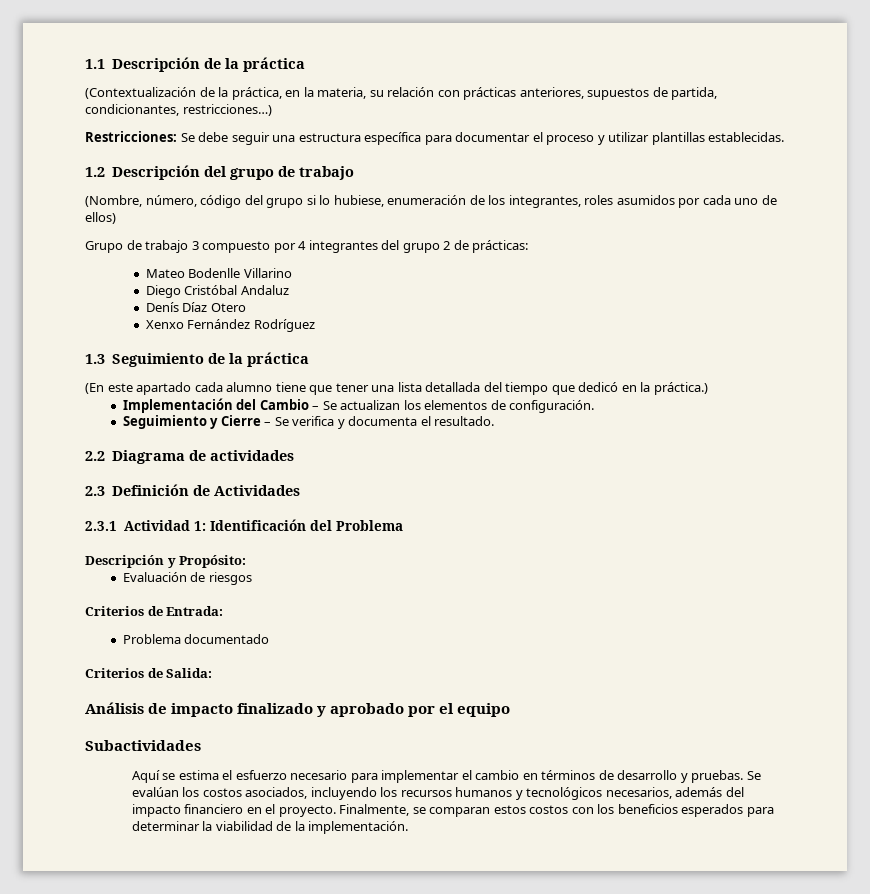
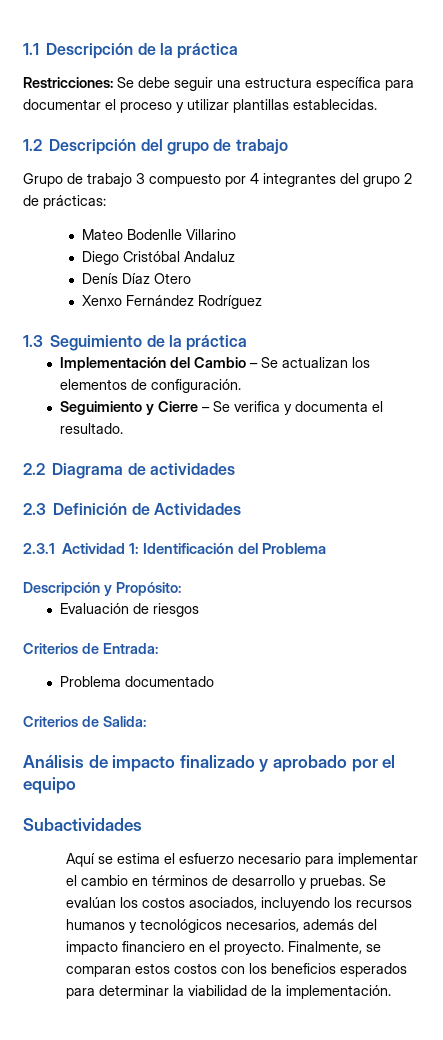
- (Contextualización de la práctica, en la materia, su relación con prácticas anteriores, supuestos de partida, condicionantes, restricciones…)
- (Nombre, número, código del grupo si lo hubiese, enumeración de los integrantes, roles asumidos por cada uno de ellos)
- (En este apartado cada alumno tiene que tener una lista detallada del tiempo que dedicó en la práctica.)

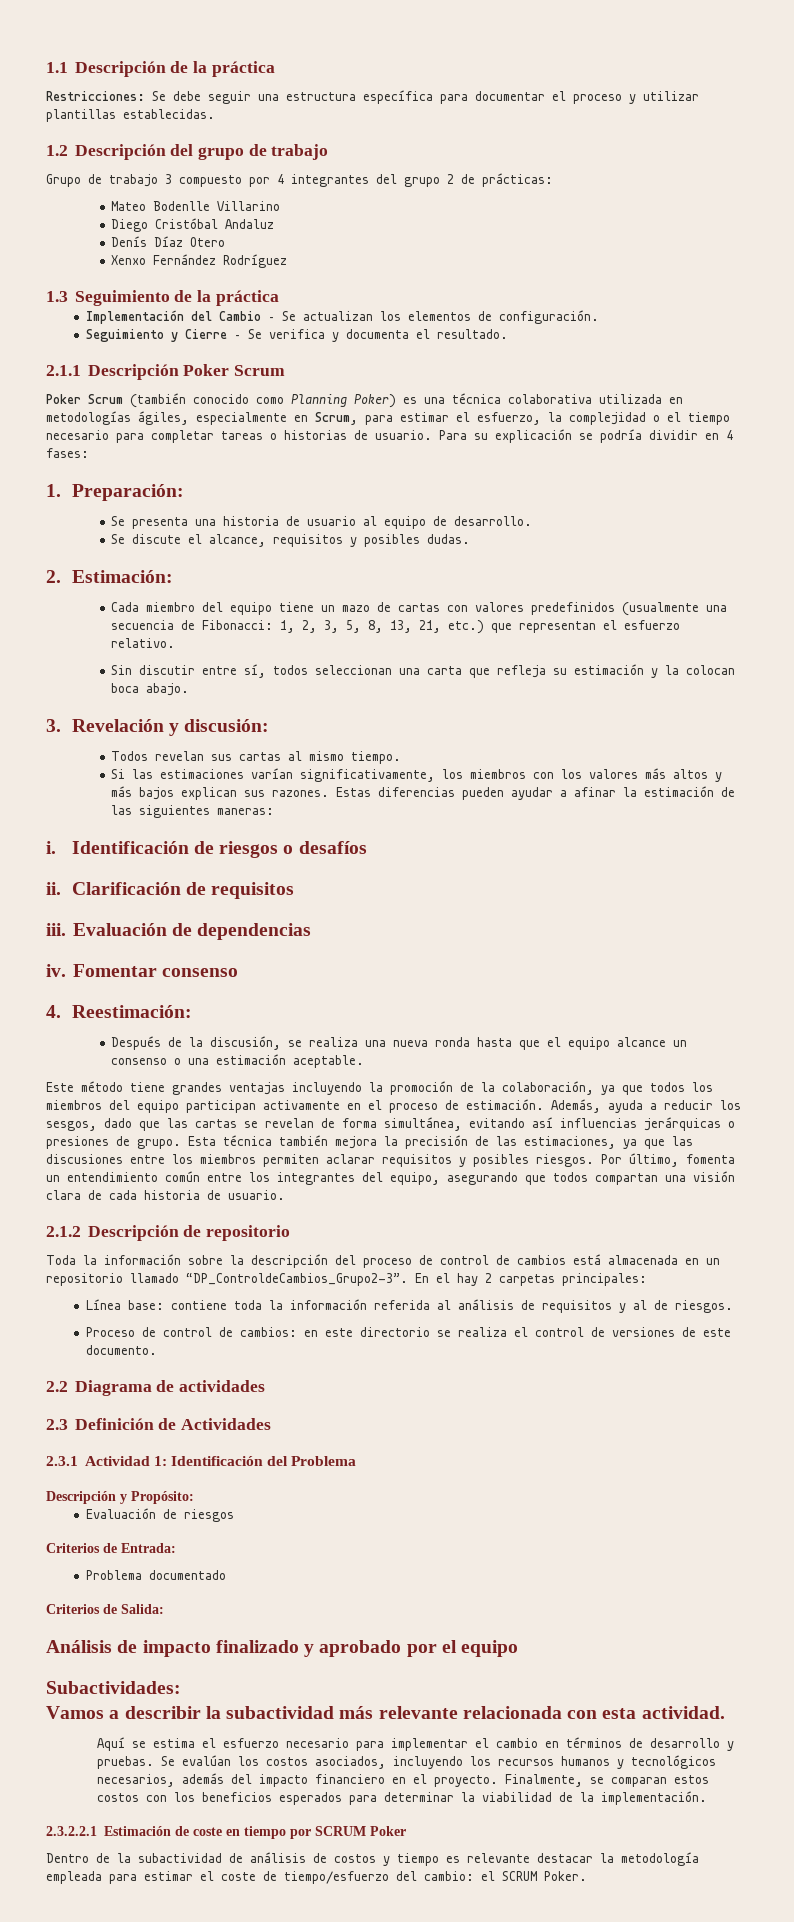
+ 2.1.1 Descripción Poker Scrum
+ Poker Scrum (también conocido como Planning Poker) es una técnica colaborativa utilizada en metodologías ágiles, especialmente en Scrum, para estimar el esfuerzo, la complejidad o el tiempo necesario para completar tareas o historias de usuario. Para su explicación se podría dividir en 4 fases:
+ 1. Preparación:
+ Se presenta una historia de usuario al equipo de desarrollo.
+ Se discute el alcance, requisitos y posibles dudas.
+ 2. Estimación:
+ Cada miembro del equipo tiene un mazo de cartas con valores predefinidos (usualmente una secuencia de Fibonacci: 1, 2, 3, 5, 8, 13, 21, etc.) que representan el esfuerzo relativo.
+ Sin discutir entre sí, todos seleccionan una carta que refleja su estimación y la colocan boca abajo.
+ 3. Revelación y discusión:
+ Todos revelan sus cartas al mismo tiempo.
+ Si las estimaciones varían significativamente, los miembros con los valores más altos y más bajos explican sus razones. Estas diferencias pueden ayudar a afinar la estimación de las siguientes maneras:
+ i. Identificación de riesgos o desafíos
+ ii. Clarificación de requisitos
+ iii. Evaluación de dependencias
+ iv. Fomentar consenso
+ 4. Reestimación:
+ Después de la discusión, se realiza una nueva ronda hasta que el equipo alcance un consenso o una estimación aceptable.
+ Este método tiene grandes ventajas incluyendo la promoción de la colaboración, ya que todos los miembros del equipo participan activamente en el proceso de estimación. Además, ayuda a reducir los sesgos, dado que las cartas se revelan de forma simultánea, evitando así influencias jerárquicas o presiones de grupo. Esta técnica también mejora la precisión de las estimaciones, ya que las discusiones entre los miembros permiten aclarar requisitos y posibles riesgos. Por último, fomenta un entendimiento común entre los integrantes del equipo, asegurando que todos compartan una visión clara de cada historia de usuario.
+ 2.1.2 Descripción de repositorio
+ Toda la información sobre la descripción del proceso de control de cambios está almacenada en un repositorio llamado “DP_ControldeCambios_Grupo2-3”. En el hay 2 carpetas principales:
+ Línea base: contiene toda la información referida al análisis de requisitos y al de riesgos.
+ Proceso de control de cambios: en este directorio se realiza el control de versiones de este documento.
- Subactividades
+ Subactividades:
+ Vamos a describir la subactividad más relevante relacionada con esta actividad.
+ 2.3.2.2.1 Estimación de coste en tiempo por SCRUM Poker
+ Dentro de la subactividad de análisis de costos y tiempo es relevante destacar la metodología empleada para estimar el coste de tiempo/esfuerzo del cambio: el SCRUM Poker.

